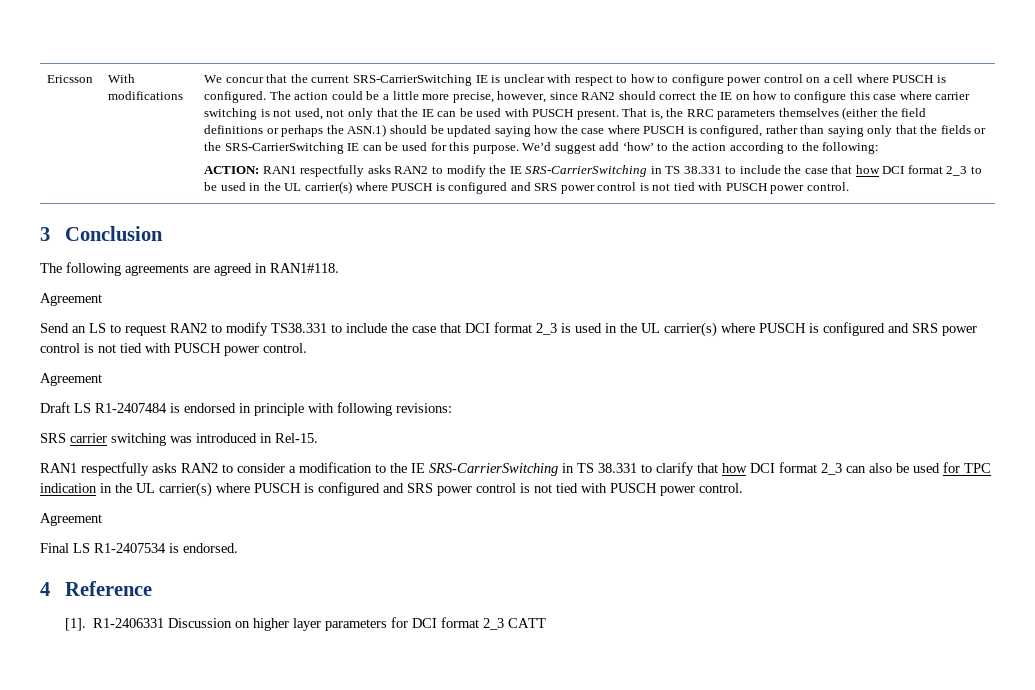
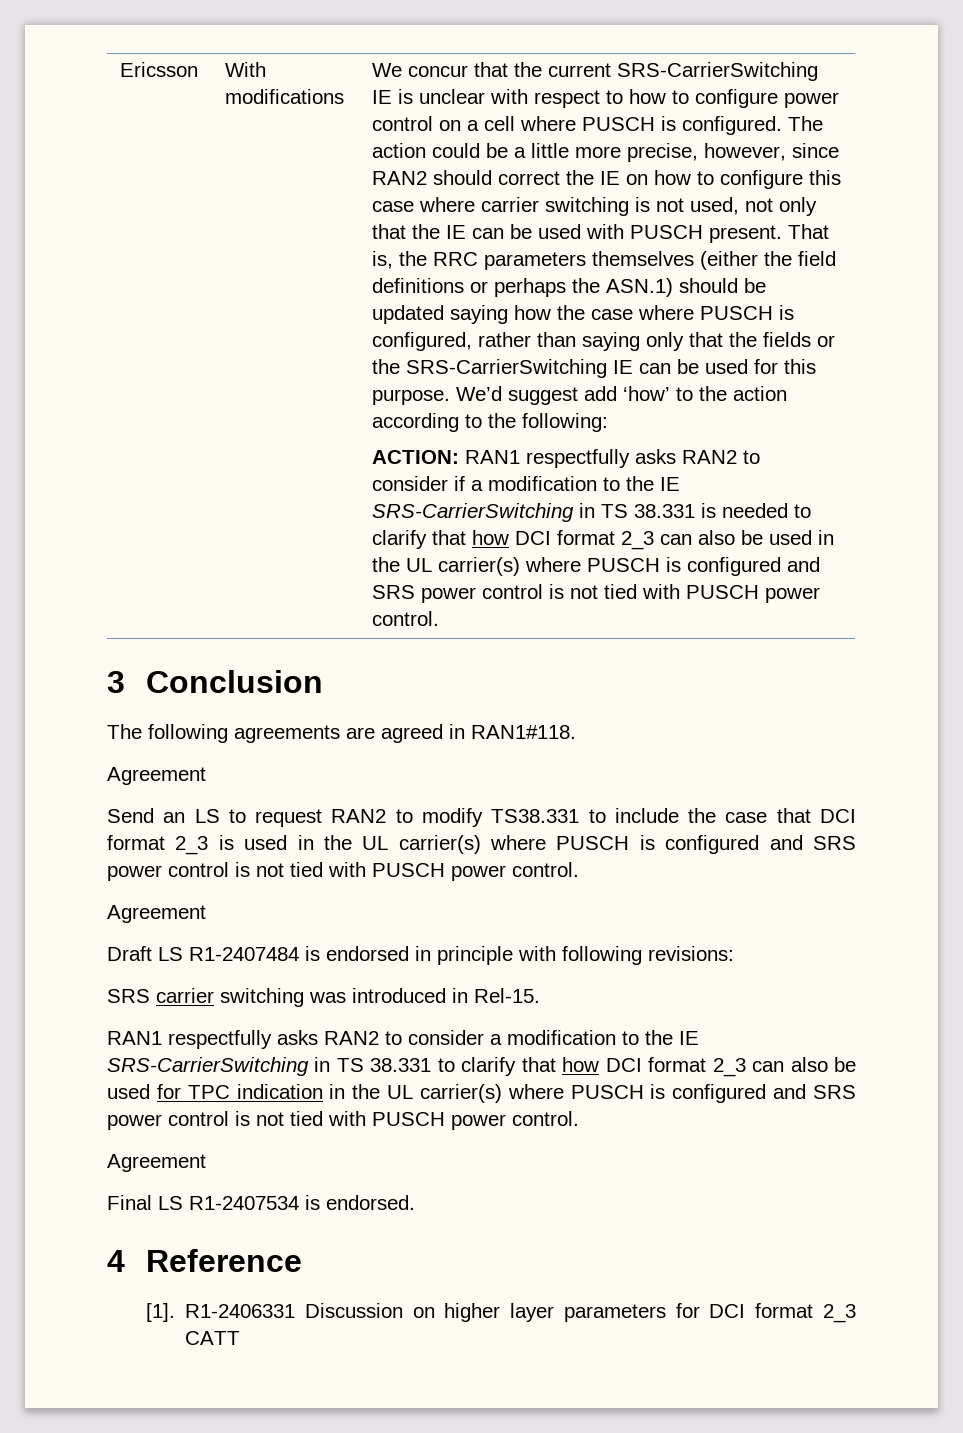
- ACTION: RAN1 respectfully asks RAN2 to modify the IE SRS-CarrierSwitching in TS 38.331 to include the case that how DCI format 2_3 to be used in the UL carrier(s) where PUSCH is configured and SRS power control is not tied with PUSCH power control.
+ ACTION: RAN1 respectfully asks RAN2 to consider if a modification to the IE SRS-CarrierSwitching in TS 38.331 is needed to clarify that how DCI format 2_3 can also be used in the UL carrier(s) where PUSCH is configured and SRS power control is not tied with PUSCH power control.

